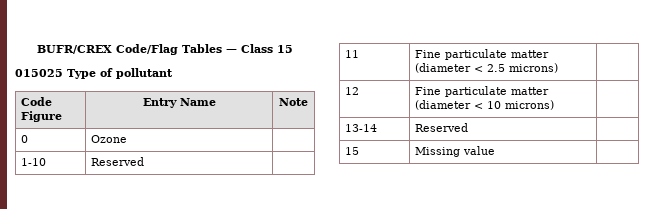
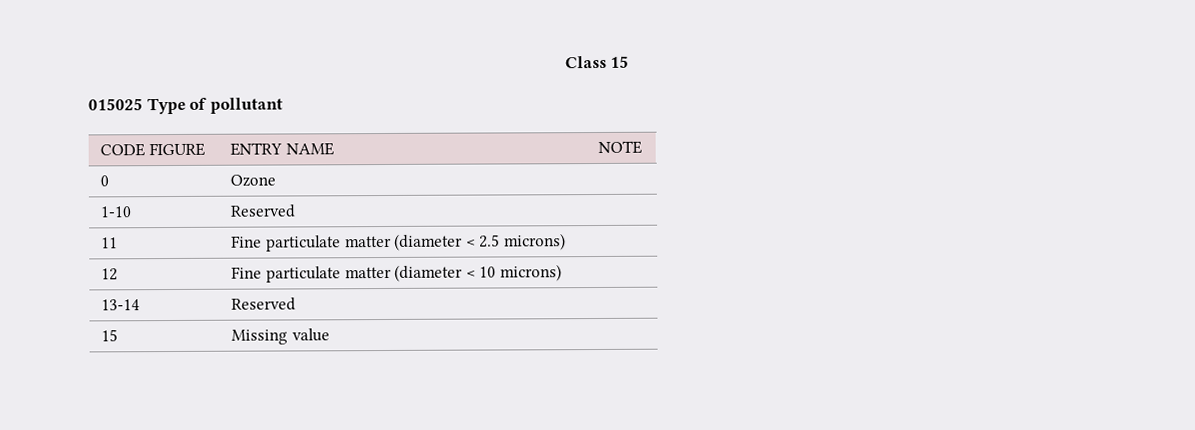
- BUFR/CREX Code/Flag Tables — Class 15
+ Class 15
- Code Figure | Entry Name | Note
+ CODE FIGURE | ENTRY NAME | NOTE

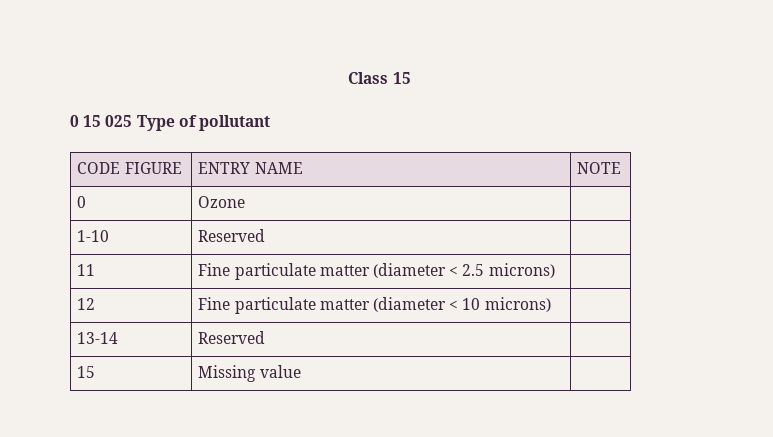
- 015025 Type of pollutant
+ 0 15 025 Type of pollutant

